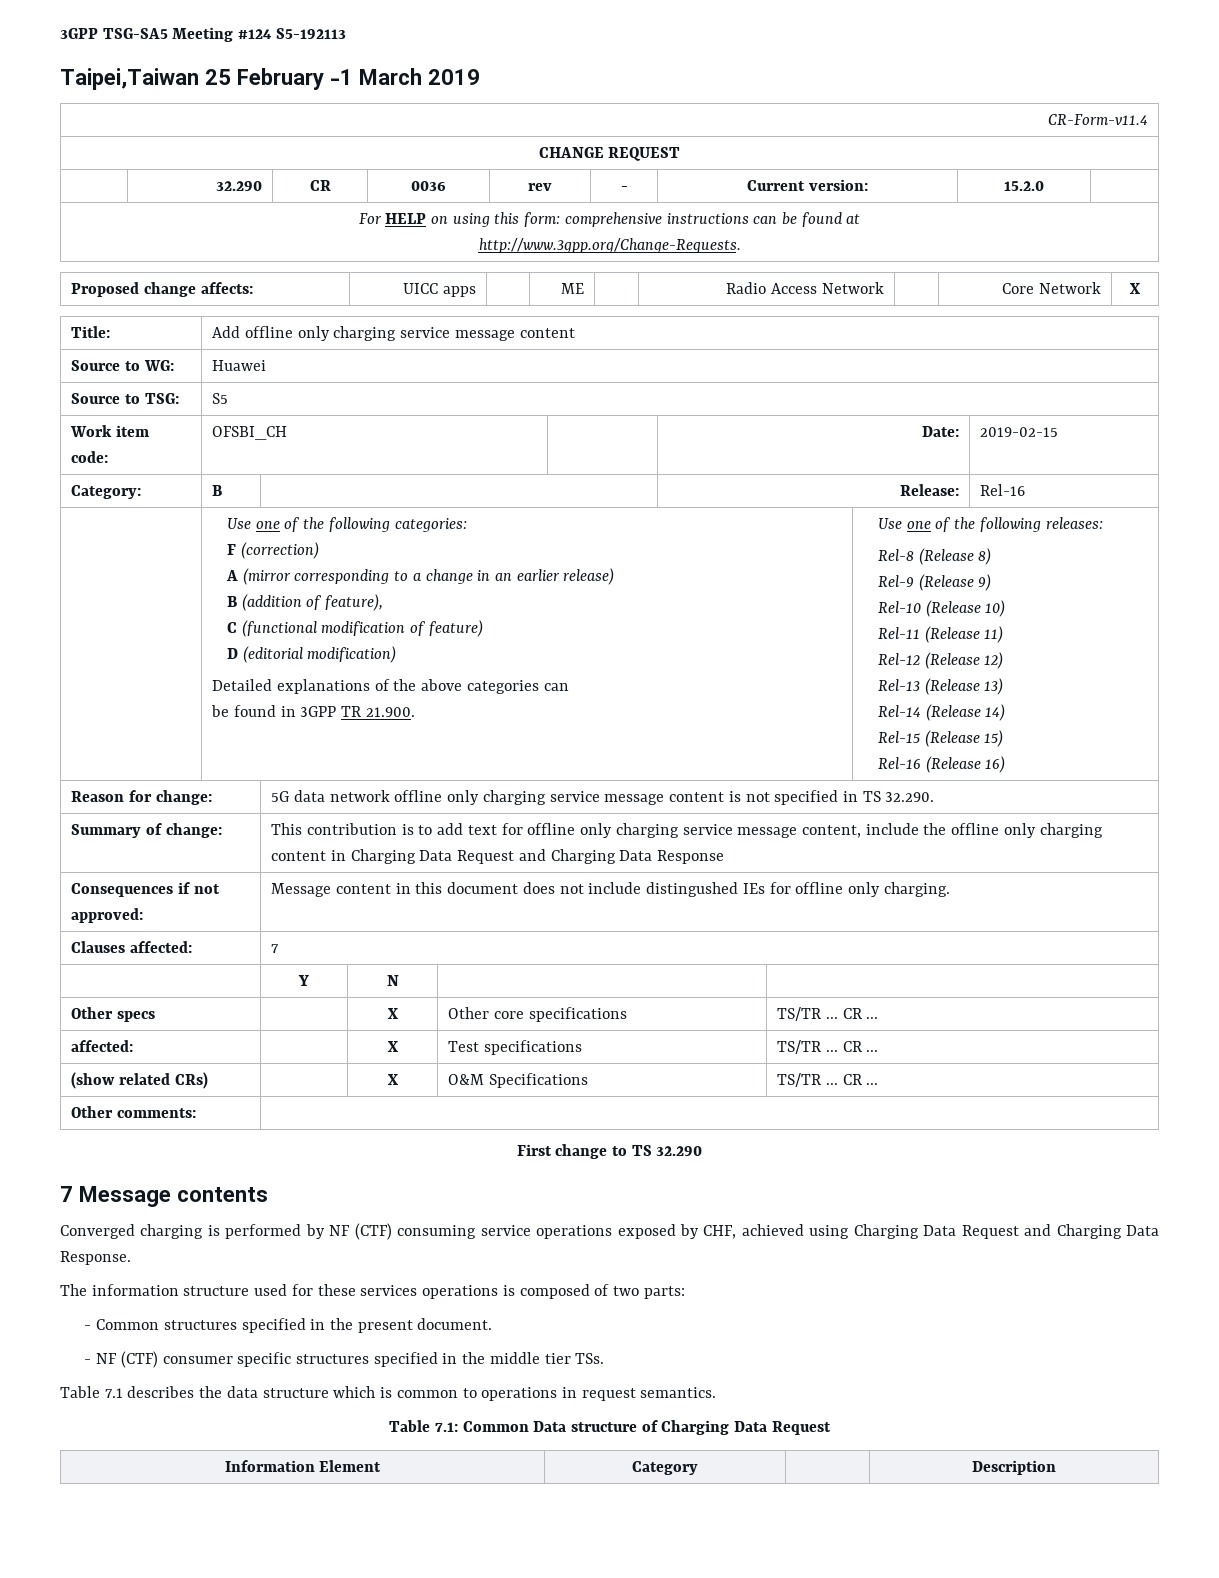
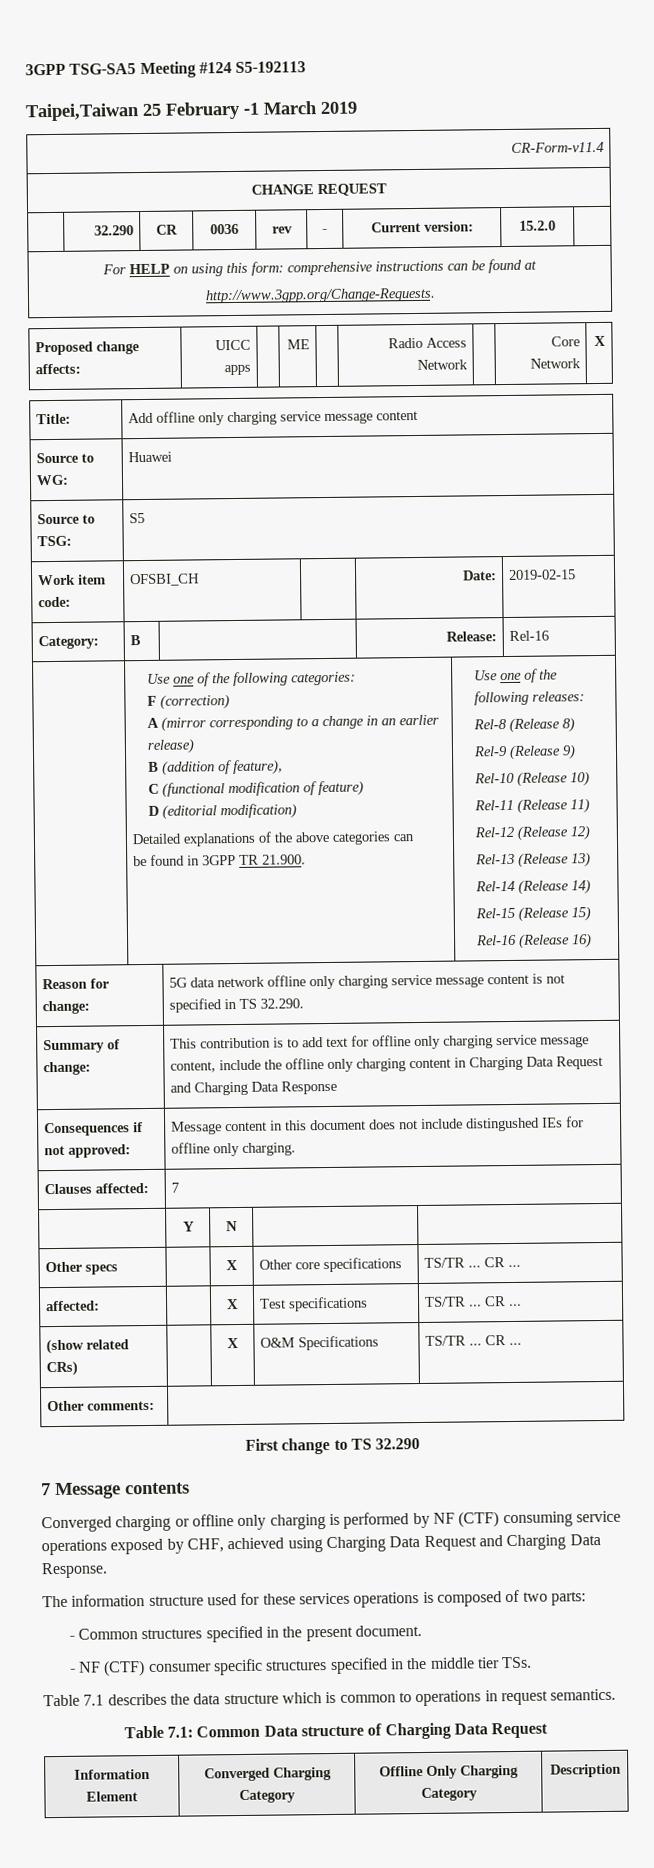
- Converged charging is performed by NF (CTF) consuming service operations exposed by CHF, achieved using Charging Data Request and Charging Data Response.
+ Converged charging or offline only charging is performed by NF (CTF) consuming service operations exposed by CHF, achieved using Charging Data Request and Charging Data Response.
- Information Element | Category | | Description
+ Information Element | Converged Charging Category | Offline Only Charging Category | Description

